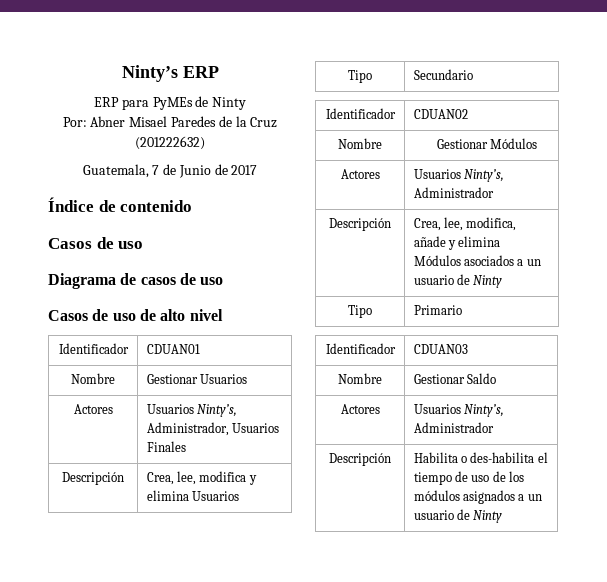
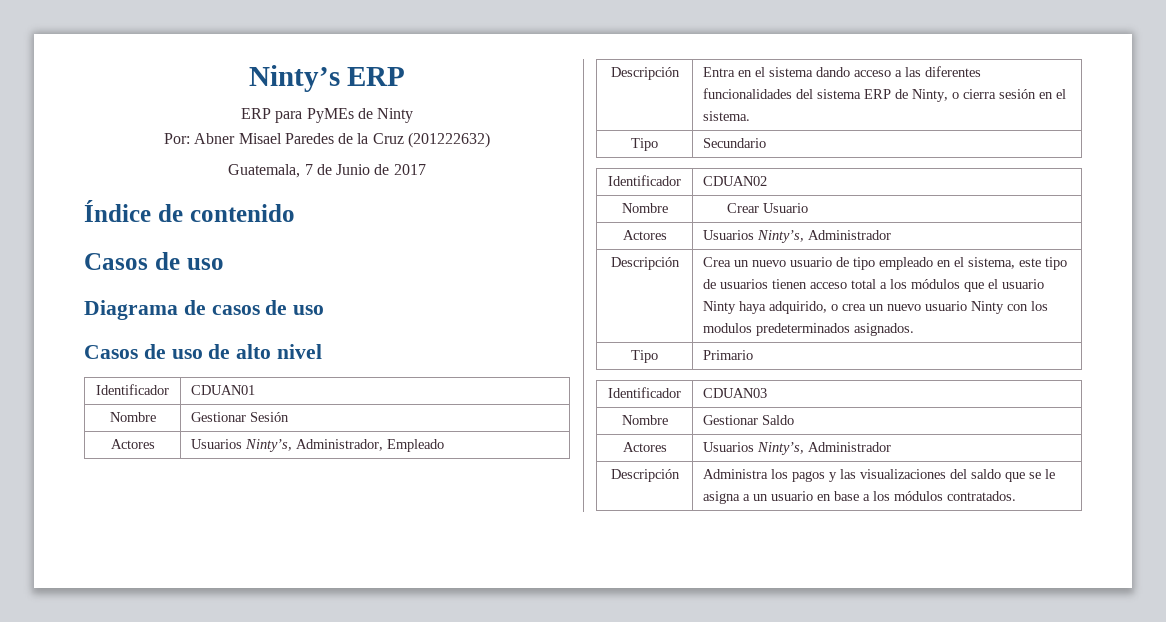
- Nombre | Gestionar Usuarios
+ Nombre | Gestionar Sesión
- Actores | Usuarios Ninty’s, Administrador, Usuarios Finales
- Descripción | Crea, lee, modifica y elimina Usuarios
+ Actores | Usuarios Ninty’s, Administrador, Empleado
+ Descripción | Entra en el sistema dando acceso a las diferentes funcionalidades del sistema ERP de Ninty, o cierra sesión en el sistema.
- Nombre | Gestionar Módulos
+ Nombre | Crear Usuario
  Actores | Usuarios Ninty’s, Administrador
- Descripción | Crea, lee, modifica, añade y elimina Módulos asociados a un usuario de Ninty
+ Descripción | Crea un nuevo usuario de tipo empleado en el sistema, este tipo de usuarios tienen acceso total a los módulos que el usuario Ninty haya adquirido, o crea un nuevo usuario Ninty con los modulos predeterminados asignados.
- Descripción | Habilita o des-habilita el tiempo de uso de los módulos asignados a un usuario de Ninty
+ Descripción | Administra los pagos y las visualizaciones del saldo que se le asigna a un usuario en base a los módulos contratados.

